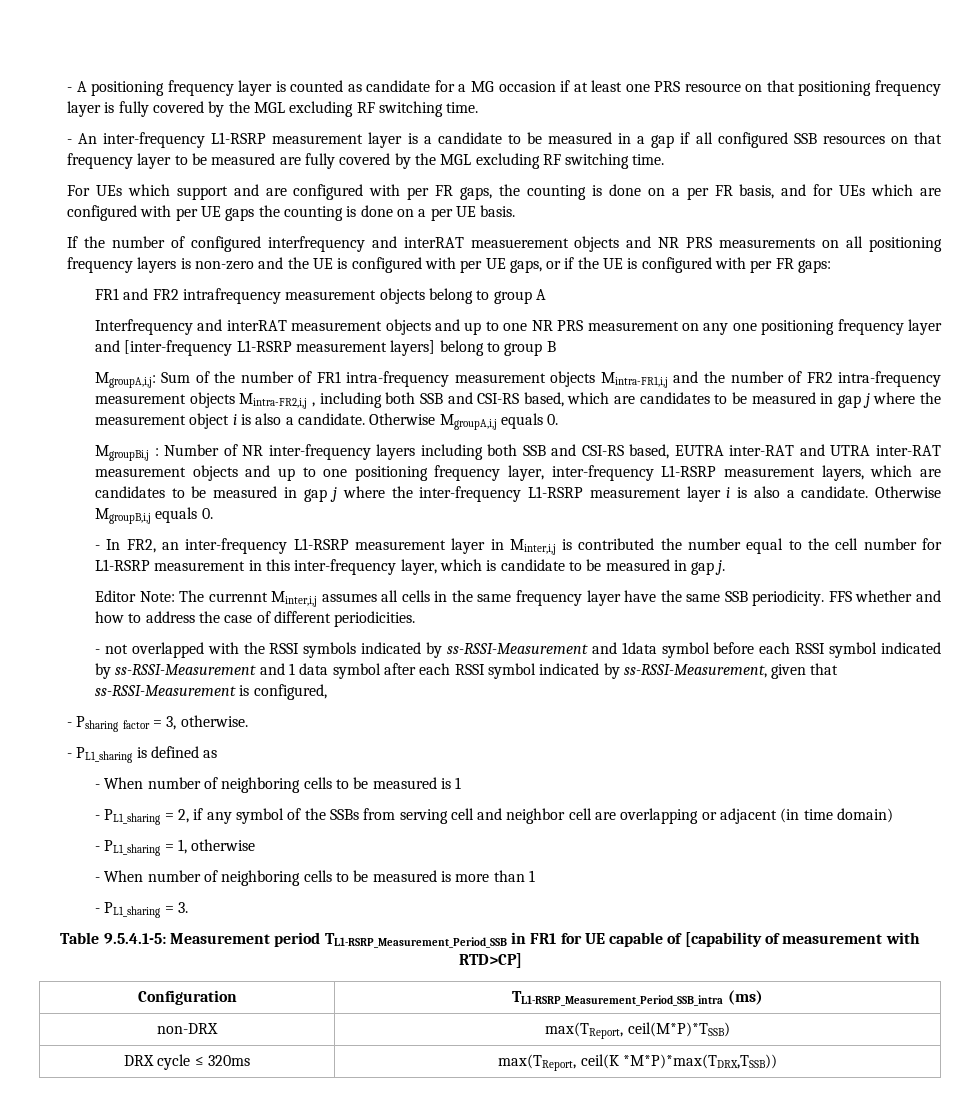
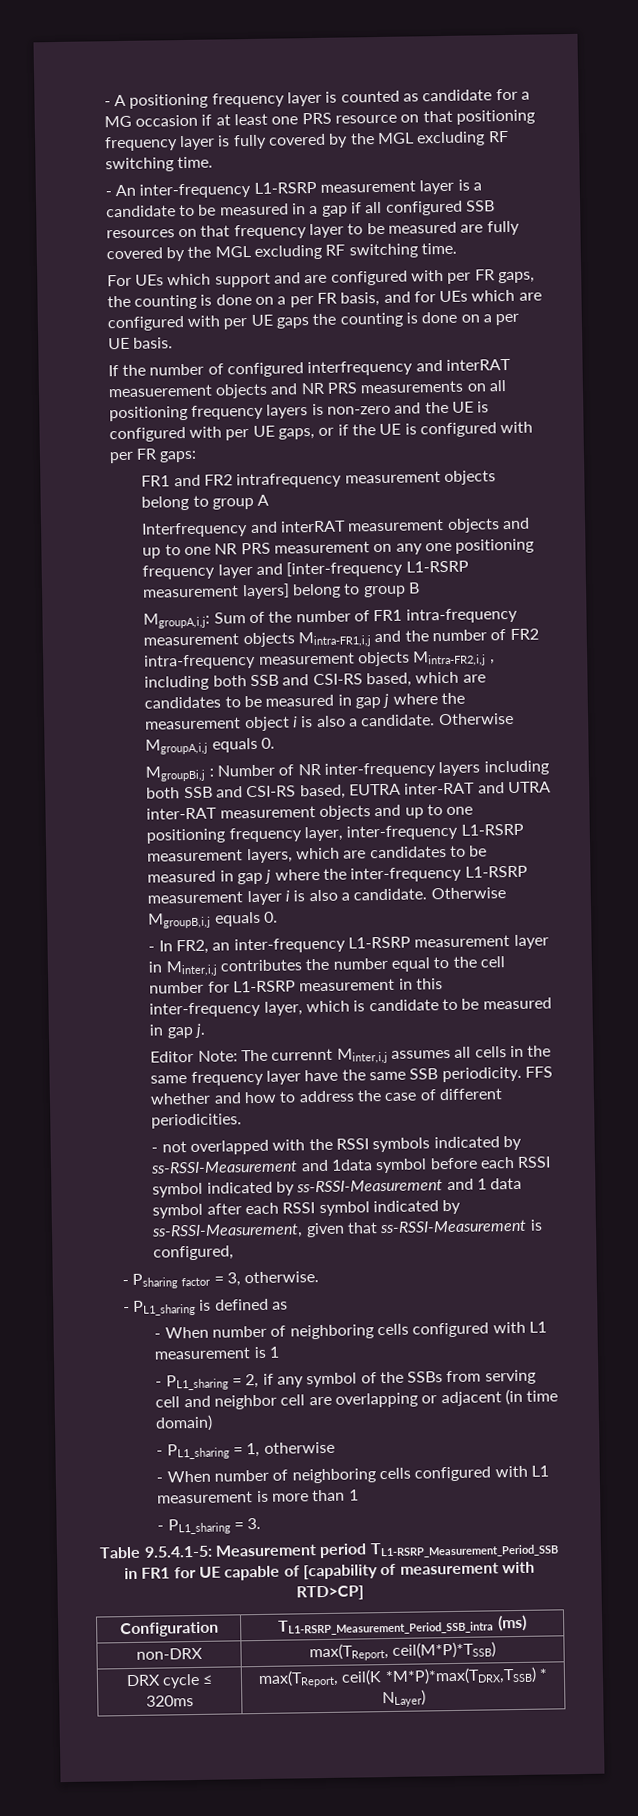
- - In FR2, an inter-frequency L1-RSRP measurement layer in Minter,i,j is contributed the number equal to the cell number for L1-RSRP measurement in this inter-frequency layer, which is candidate to be measured in gap j.
+ - In FR2, an inter-frequency L1-RSRP measurement layer in Minter,i,j contributes the number equal to the cell number for L1-RSRP measurement in this inter-frequency layer, which is candidate to be measured in gap j.
- - When number of neighboring cells to be measured is 1
+ - When number of neighboring cells configured with L1 measurement is 1
- - When number of neighboring cells to be measured is more than 1
+ - When number of neighboring cells configured with L1 measurement is more than 1
- DRX cycle ≤ 320ms | max(TReport, ceil(K *M*P)*max(TDRX,TSSB))
+ DRX cycle ≤ 320ms | max(TReport, ceil(K *M*P)*max(TDRX,TSSB) * NLayer)

